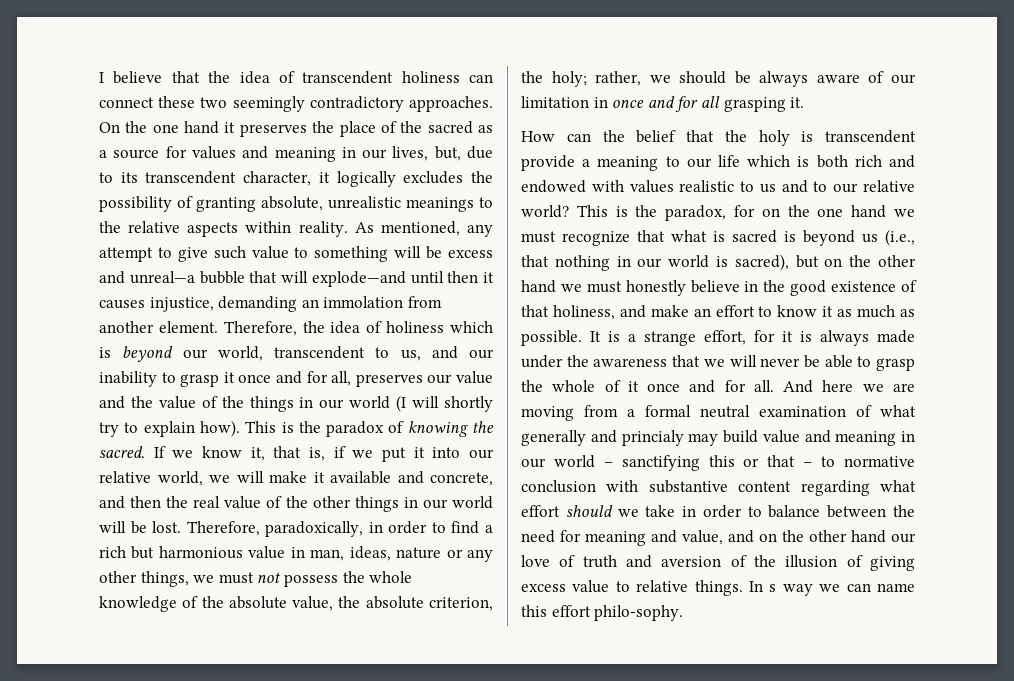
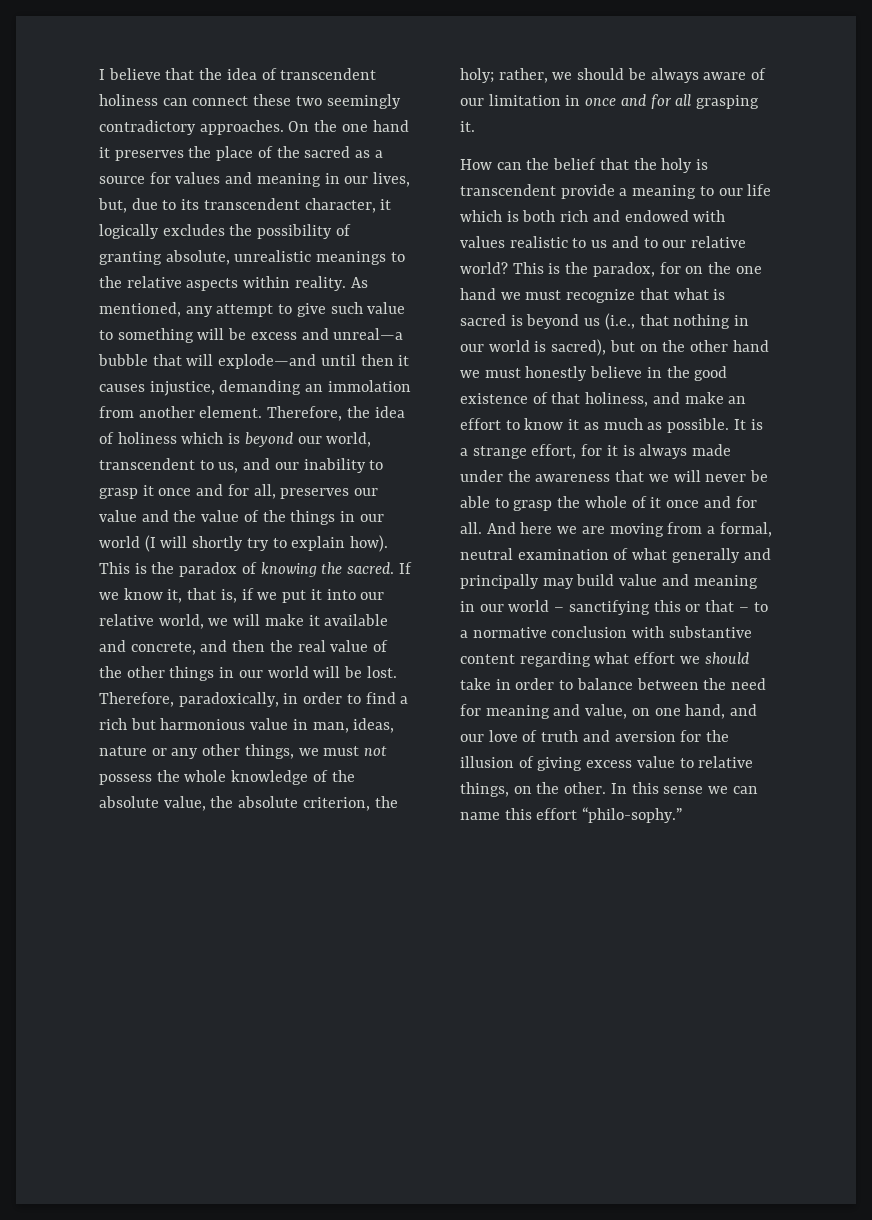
- And here we are moving from a formal neutral examination of what generally and princialy may build value and meaning in our world – sanctifying this or that – to normative conclusion with substantive content regarding what effort should we take in order to balance between the need for meaning and value, and on the other hand our love of truth and aversion of the illusion of giving excess value to relative things. In s way we can name this effort philo-sophy.
+ And here we are moving from a formal, neutral examination of what generally and principally may build value and meaning in our world – sanctifying this or that – to a normative conclusion with substantive content regarding what effort we should take in order to balance between the need for meaning and value, on one hand, and our love of truth and aversion for the illusion of giving excess value to relative things, on the other. In this sense we can name this effort “philo-sophy.”

